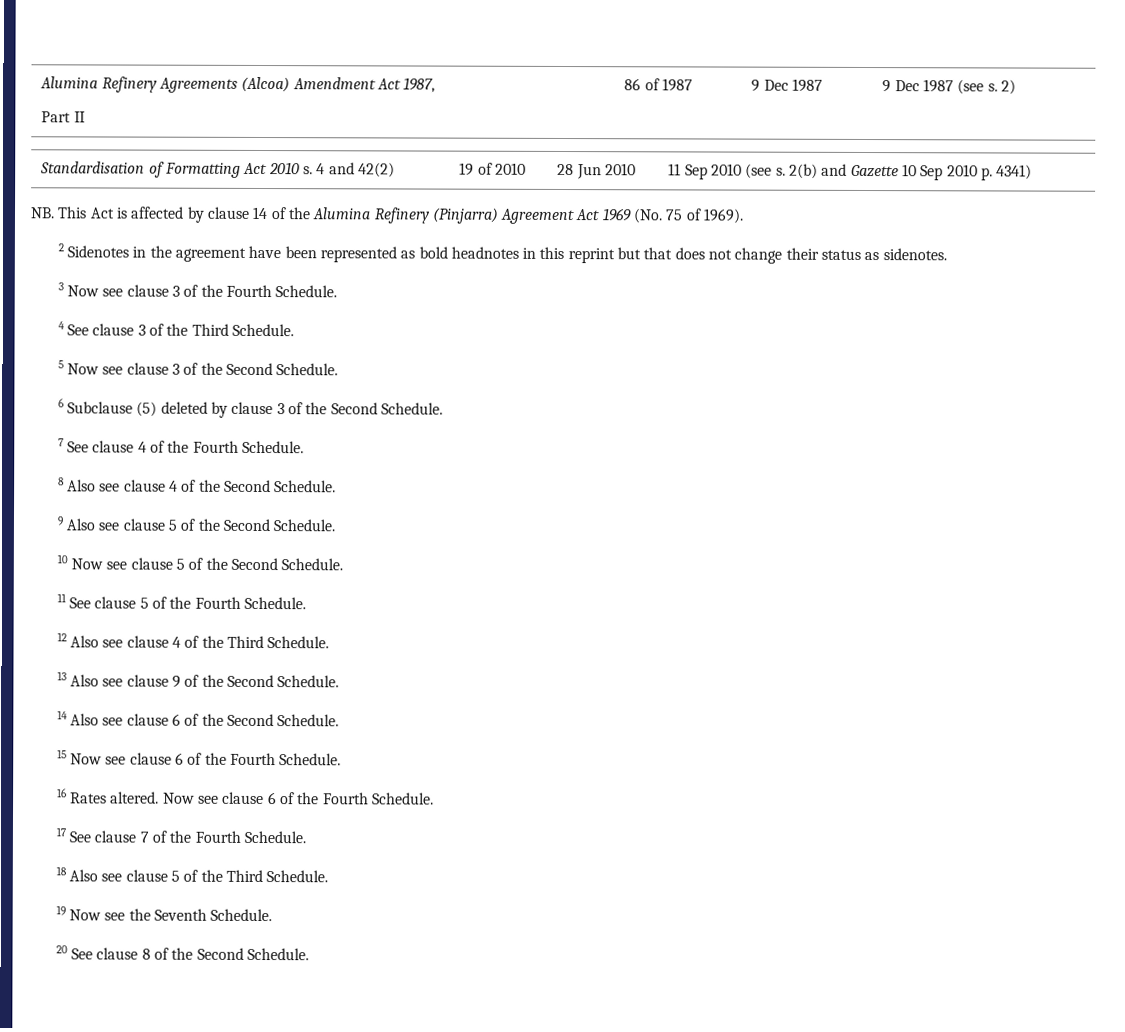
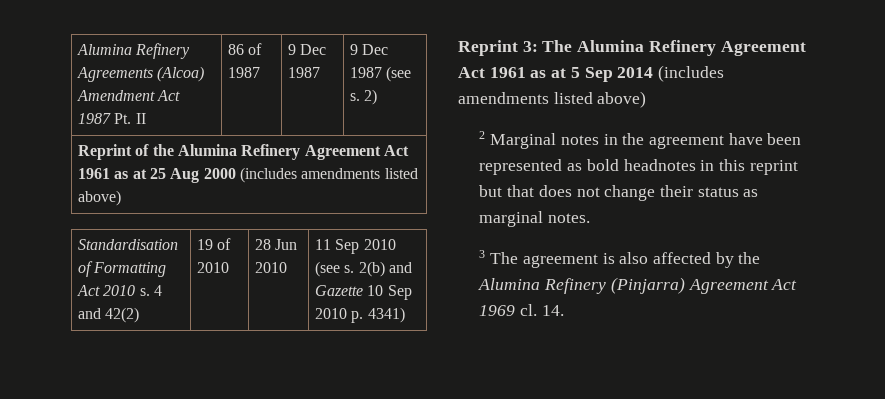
- Alumina Refinery Agreements (Alcoa) Amendment Act 1987,
- Part II | 86 of 1987 | 9 Dec 1987 | 9 Dec 1987 (see s. 2)
+ Alumina Refinery Agreements (Alcoa) Amendment Act 1987 Pt. II | 86 of 1987 | 9 Dec 1987 | 9 Dec 1987 (see s. 2)
+ Reprint of the Alumina Refinery Agreement Act 1961 as at 25 Aug 2000 (includes amendments listed above)
- NB. This Act is affected by clause 14 of the Alumina Refinery (Pinjarra) Agreement Act 1969 (No. 75 of 1969).
+ Reprint 3: The Alumina Refinery Agreement Act 1961 as at 5 Sep 2014 (includes amendments listed above)
- 2 Sidenotes in the agreement have been represented as bold headnotes in this reprint but that does not change their status as sidenotes.
- 3 Now see clause 3 of the Fourth Schedule.
- 4 See clause 3 of the Third Schedule.
- 5 Now see clause 3 of the Second Schedule.
- 6 Subclause (5) deleted by clause 3 of the Second Schedule.
- 7 See clause 4 of the Fourth Schedule.
- 8 Also see clause 4 of the Second Schedule.
- 9 Also see clause 5 of the Second Schedule.
- 10 Now see clause 5 of the Second Schedule.
- 11 See clause 5 of the Fourth Schedule.
- 12 Also see clause 4 of the Third Schedule.
- 13 Also see clause 9 of the Second Schedule.
- 14 Also see clause 6 of the Second Schedule.
- 15 Now see clause 6 of the Fourth Schedule.
- 16 Rates altered. Now see clause 6 of the Fourth Schedule.
- 17 See clause 7 of the Fourth Schedule.
- 18 Also see clause 5 of the Third Schedule.
- 19 Now see the Seventh Schedule.
- 20 See clause 8 of the Second Schedule.
+ 2 Marginal notes in the agreement have been represented as bold headnotes in this reprint but that does not change their status as marginal notes.
+ 3 The agreement is also affected by the Alumina Refinery (Pinjarra) Agreement Act 1969 cl. 14.

